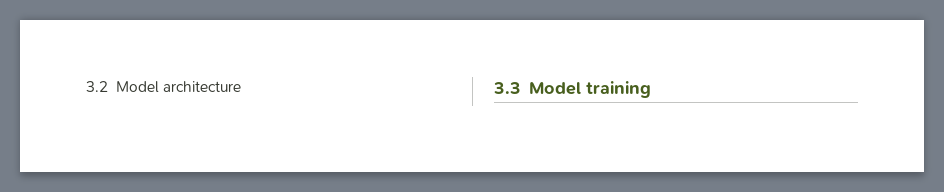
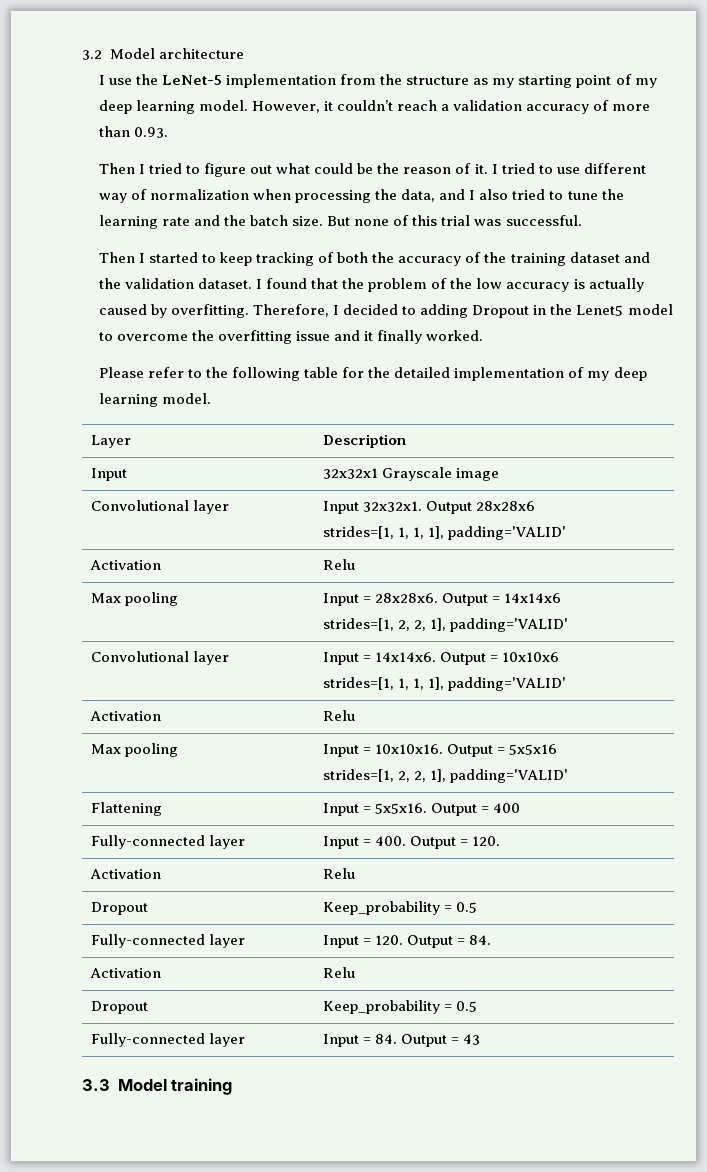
+ I use the LeNet-5 implementation from the structure as my starting point of my deep learning model. However, it couldn’t reach a validation accuracy of more than 0.93.
+ Then I tried to figure out what could be the reason of it. I tried to use different way of normalization when processing the data, and I also tried to tune the learning rate and the batch size. But none of this trial was successful.
+ Then I started to keep tracking of both the accuracy of the training dataset and the validation dataset. I found that the problem of the low accuracy is actually caused by overfitting. Therefore, I decided to adding Dropout in the Lenet5 model to overcome the overfitting issue and it finally worked.
+ Please refer to the following table for the detailed implementation of my deep learning model.
+ Layer | Description
+ Input | 32x32x1 Grayscale image
+ Convolutional layer | Input 32x32x1. Output 28x28x6
+ strides=[1, 1, 1, 1], padding='VALID'
+ Activation | Relu
+ Max pooling | Input = 28x28x6. Output = 14x14x6
+ strides=[1, 2, 2, 1], padding='VALID'
+ Convolutional layer | Input = 14x14x6. Output = 10x10x6
+ strides=[1, 1, 1, 1], padding='VALID'
+ Activation | Relu
+ Max pooling | Input = 10x10x16. Output = 5x5x16
+ strides=[1, 2, 2, 1], padding='VALID'
+ Flattening | Input = 5x5x16. Output = 400
+ Fully-connected layer | Input = 400. Output = 120.
+ Activation | Relu
+ Dropout | Keep_probability = 0.5
+ Fully-connected layer | Input = 120. Output = 84.
+ Activation | Relu
+ Dropout | Keep_probability = 0.5
+ Fully-connected layer | Input = 84. Output = 43

